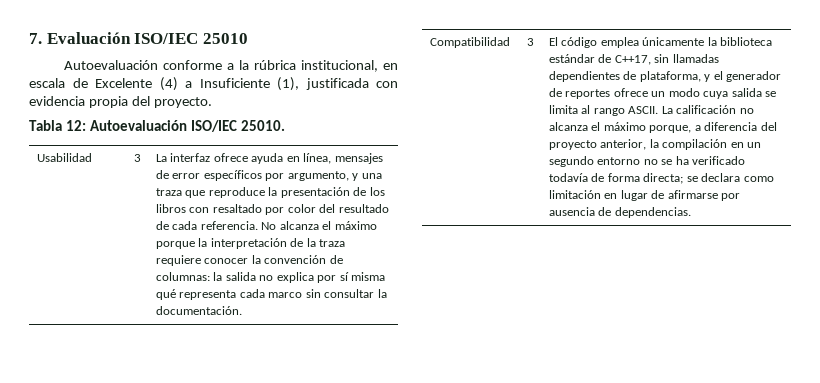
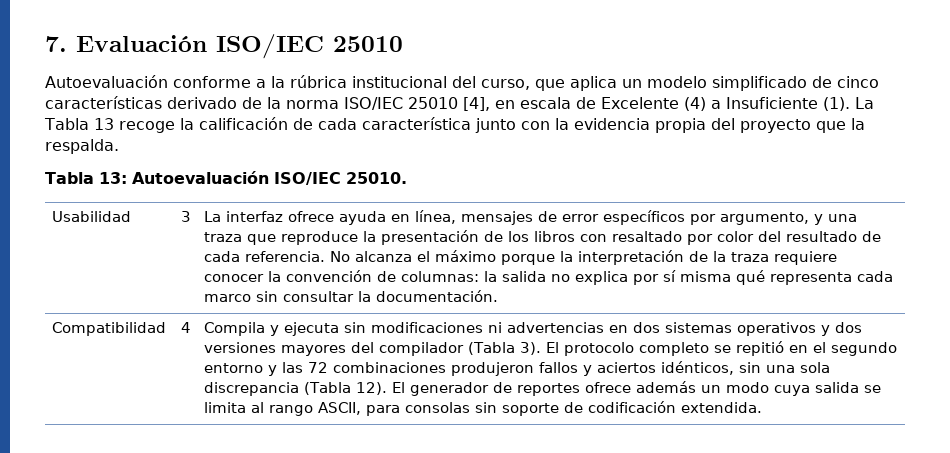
- Autoevaluación conforme a la rúbrica institucional, en escala de Excelente (4) a Insuficiente (1), justificada con evidencia propia del proyecto.
- Tabla 12: Autoevaluación ISO/IEC 25010.
+ Autoevaluación conforme a la rúbrica institucional del curso, que aplica un modelo simplificado de cinco características derivado de la norma ISO/IEC 25010 [4], en escala de Excelente (4) a Insuficiente (1). La Tabla 13 recoge la calificación de cada característica junto con la evidencia propia del proyecto que la respalda.
+ Tabla 13: Autoevaluación ISO/IEC 25010.
- 3 | El código emplea únicamente la biblioteca estándar de C++17, sin llamadas dependientes de plataforma, y el generador de reportes ofrece un modo cuya salida se limita al rango ASCII. La calificación no alcanza el máximo porque, a diferencia del proyecto anterior, la compilación en un segundo entorno no se ha verificado todavía de forma directa; se declara como limitación en lugar de afirmarse por ausencia de dependencias.
+ 4 | Compila y ejecuta sin modificaciones ni advertencias en dos sistemas operativos y dos versiones mayores del compilador (Tabla 3). El protocolo completo se repitió en el segundo entorno y las 72 combinaciones produjeron fallos y aciertos idénticos, sin una sola discrepancia (Tabla 12). El generador de reportes ofrece además un modo cuya salida se limita al rango ASCII, para consolas sin soporte de codificación extendida.

